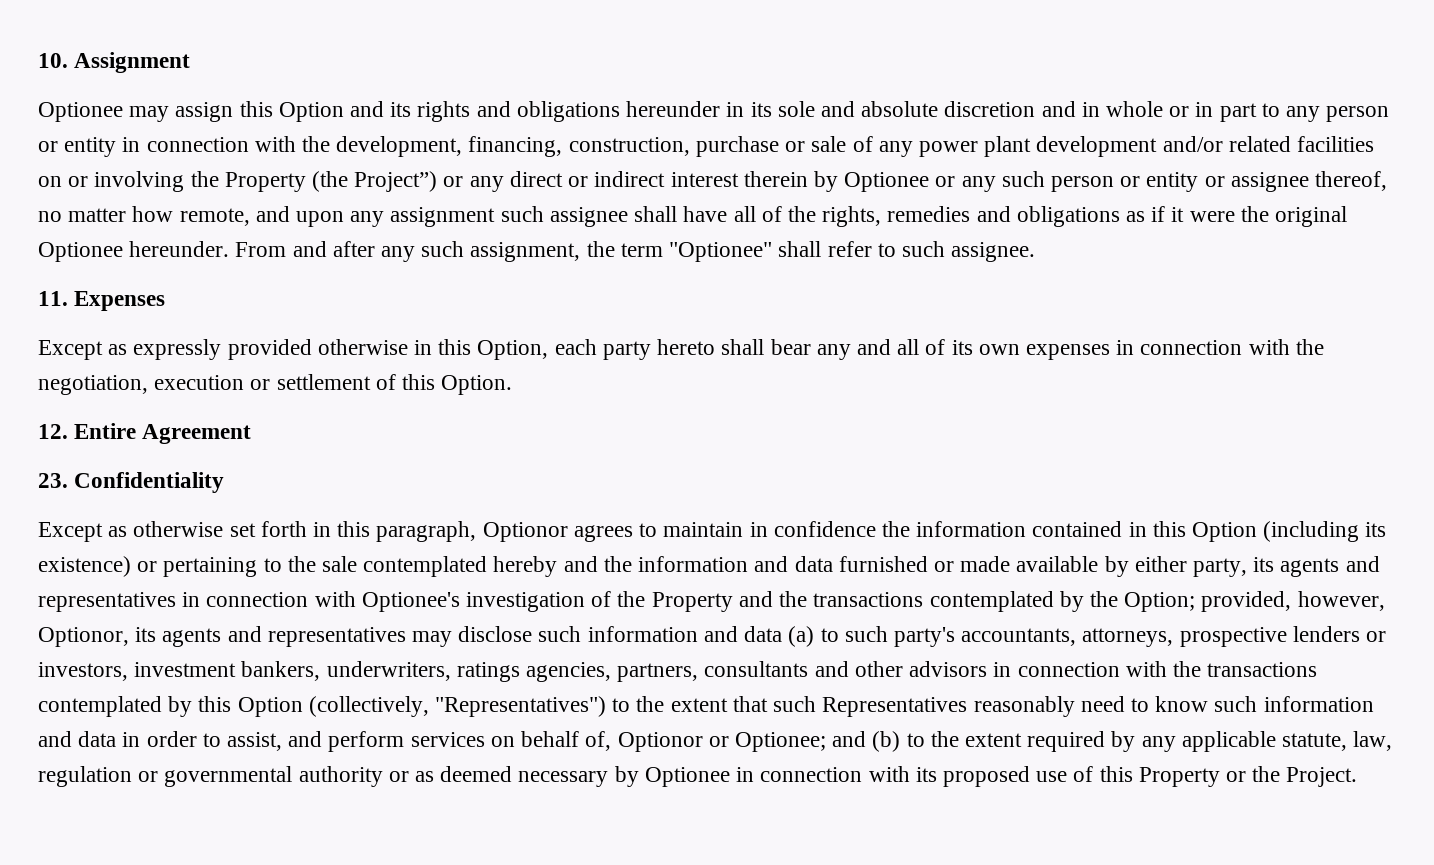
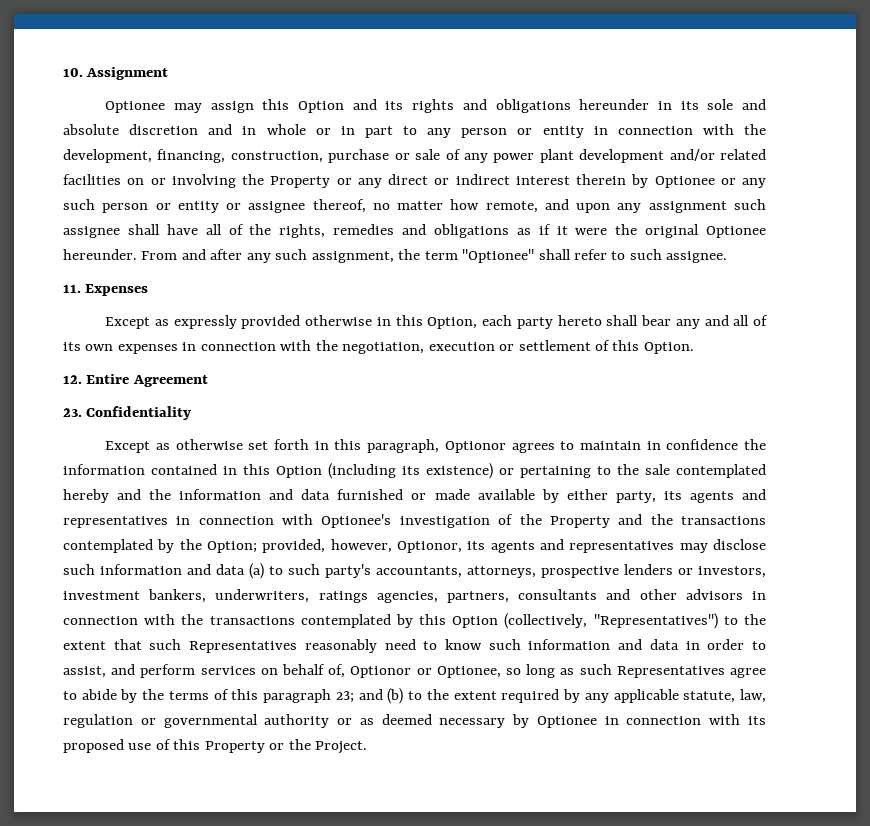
- Optionee may assign this Option and its rights and obligations hereunder in its sole and absolute discretion and in whole or in part to any person or entity in connection with the development, financing, construction, purchase or sale of any power plant development and/or related facilities on or involving the Property (the Project”) or any direct or indirect interest therein by Optionee or any such person or entity or assignee thereof, no matter how remote, and upon any assignment such assignee shall have all of the rights, remedies and obligations as if it were the original Optionee hereunder.
+ Optionee may assign this Option and its rights and obligations hereunder in its sole and absolute discretion and in whole or in part to any person or entity in connection with the development, financing, construction, purchase or sale of any power plant development and/or related facilities on or involving the Property or any direct or indirect interest therein by Optionee or any such person or entity or assignee thereof, no matter how remote, and upon any assignment such assignee shall have all of the rights, remedies and obligations as if it were the original Optionee hereunder.
- provided, however, Optionor, its agents and representatives may disclose such information and data (a) to such party's accountants, attorneys, prospective lenders or investors, investment bankers, underwriters, ratings agencies, partners, consultants and other advisors in connection with the transactions contemplated by this Option (collectively, "Representatives") to the extent that such Representatives reasonably need to know such information and data in order to assist, and perform services on behalf of, Optionor or Optionee;
+ provided, however, Optionor, its agents and representatives may disclose such information and data (a) to such party's accountants, attorneys, prospective lenders or investors, investment bankers, underwriters, ratings agencies, partners, consultants and other advisors in connection with the transactions contemplated by this Option (collectively, "Representatives") to the extent that such Representatives reasonably need to know such information and data in order to assist, and perform services on behalf of, Optionor or Optionee, so long as such Representatives agree to abide by the terms of this paragraph 23;

